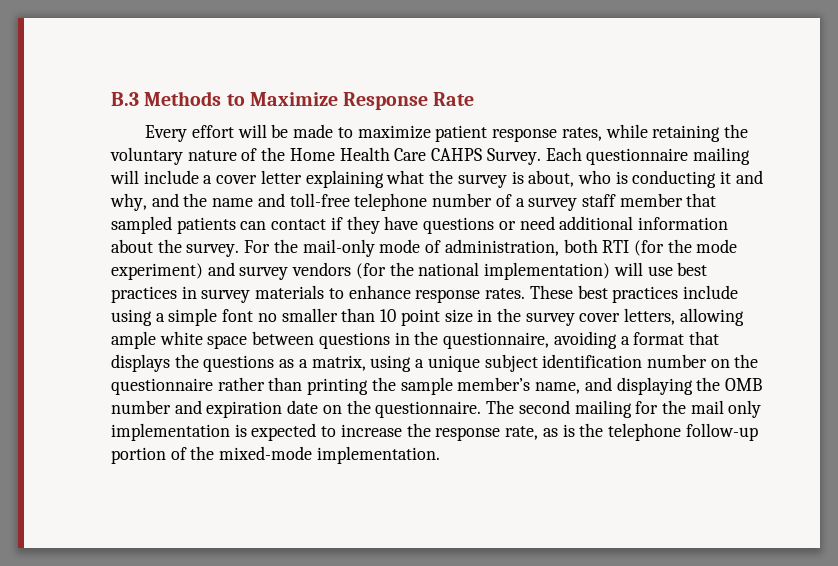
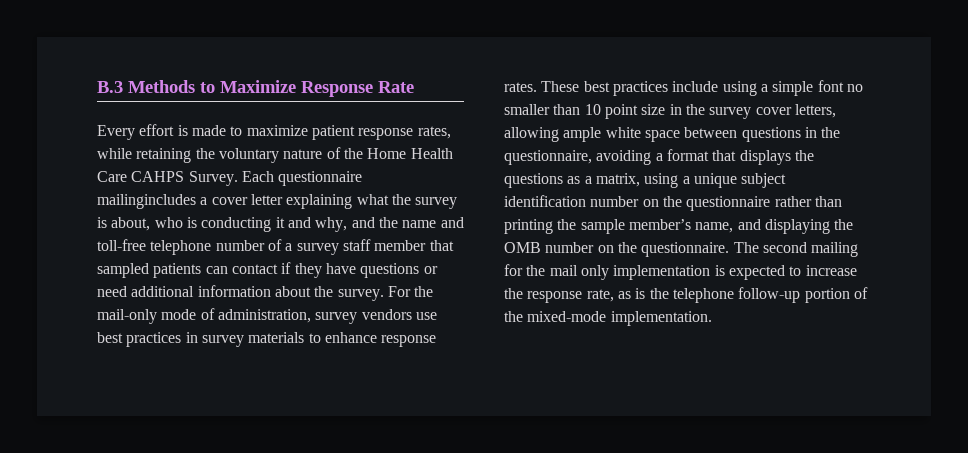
- Every effort will be made to maximize patient response rates, while retaining the voluntary nature of the Home Health Care CAHPS Survey.
+ Every effort is made to maximize patient response rates, while retaining the voluntary nature of the Home Health Care CAHPS Survey.
- Each questionnaire mailing will include a cover letter explaining what the survey is about, who is conducting it and why, and the name and toll-free telephone number of a survey staff member that sampled patients can contact if they have questions or need additional information about the survey.
+ Each questionnaire mailingincludes a cover letter explaining what the survey is about, who is conducting it and why, and the name and toll-free telephone number of a survey staff member that sampled patients can contact if they have questions or need additional information about the survey.
- For the mail-only mode of administration, both RTI (for the mode experiment) and survey vendors (for the national implementation) will use best practices in survey materials to enhance response rates.
+ For the mail-only mode of administration, survey vendors use best practices in survey materials to enhance response rates.
- These best practices include using a simple font no smaller than 10 point size in the survey cover letters, allowing ample white space between questions in the questionnaire, avoiding a format that displays the questions as a matrix, using a unique subject identification number on the questionnaire rather than printing the sample member’s name, and displaying the OMB number and expiration date on the questionnaire.
+ These best practices include using a simple font no smaller than 10 point size in the survey cover letters, allowing ample white space between questions in the questionnaire, avoiding a format that displays the questions as a matrix, using a unique subject identification number on the questionnaire rather than printing the sample member’s name, and displaying the OMB number on the questionnaire.

